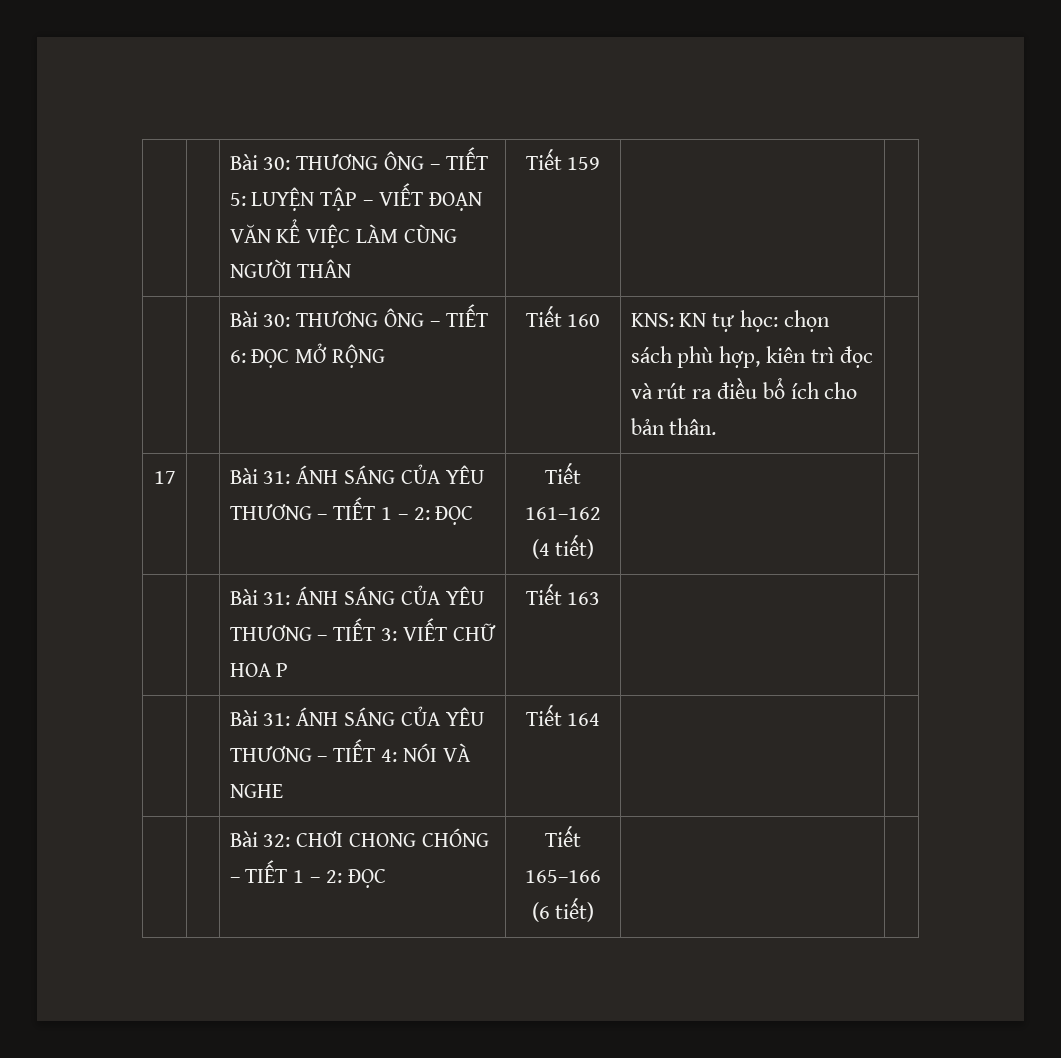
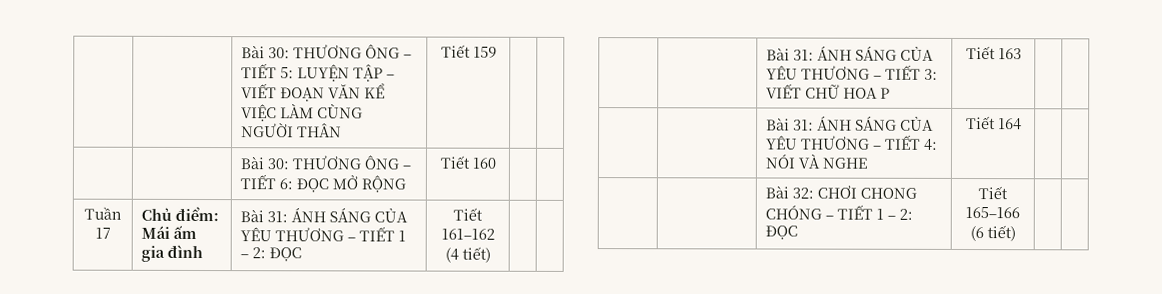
- | | Bài 30: THƯƠNG ÔNG – TIẾT 6: ĐỌC MỞ RỘNG | Tiết 160 | KNS: KN tự học: chọn sách phù hợp, kiên trì đọc và rút ra điều bổ ích cho bản thân. |
- 17 | | Bài 31: ÁNH SÁNG CỦA YÊU THƯƠNG – TIẾT 1 – 2: ĐỌC | Tiết 161–162 (4 tiết) | |
+ | | Bài 30: THƯƠNG ÔNG – TIẾT 6: ĐỌC MỞ RỘNG | Tiết 160 | |
+ Tuần 17 | Chủ điểm: Mái ấm gia đình | Bài 31: ÁNH SÁNG CỦA YÊU THƯƠNG – TIẾT 1 – 2: ĐỌC | Tiết 161–162 (4 tiết) | |

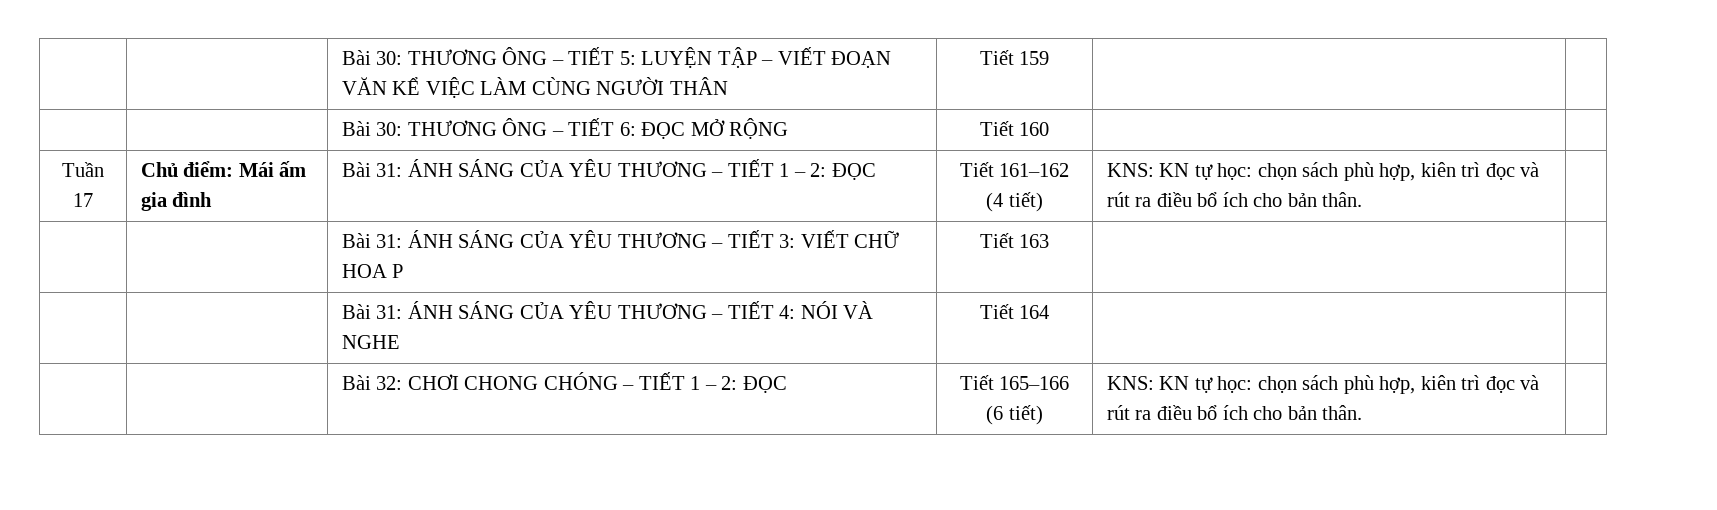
- Tiết 161–162 (4 tiết)
+ Tiết 161–162 (4 tiết) | KNS: KN tự học: chọn sách phù hợp, kiên trì đọc và rút ra điều bổ ích cho bản thân.
- | | Bài 32: CHƠI CHONG CHÓNG – TIẾT 1 – 2: ĐỌC | Tiết 165–166 (6 tiết) | |
+ | | Bài 32: CHƠI CHONG CHÓNG – TIẾT 1 – 2: ĐỌC | Tiết 165–166 (6 tiết) | KNS: KN tự học: chọn sách phù hợp, kiên trì đọc và rút ra điều bổ ích cho bản thân. |

